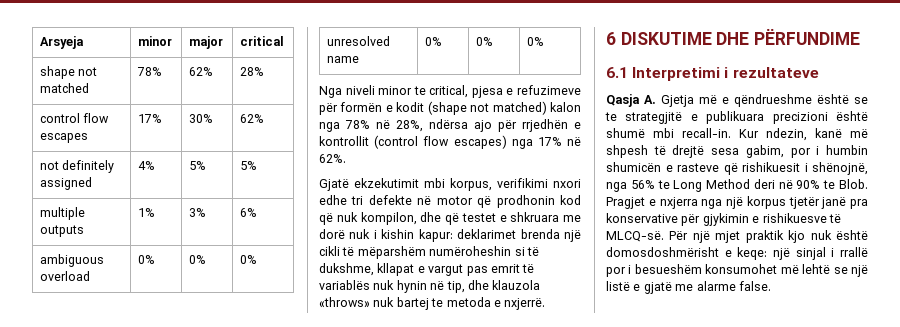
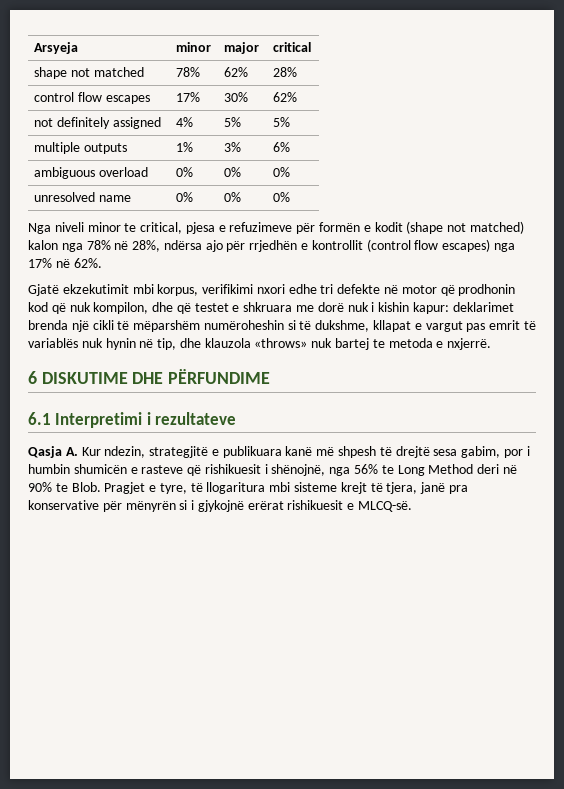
- Qasja A. Gjetja më e qëndrueshme është se te strategjitë e publikuara precizioni është shumë mbi recall-in. Kur ndezin, kanë më shpesh të drejtë sesa gabim, por i humbin shumicën e rasteve që rishikuesit i shënojnë, nga 56% te Long Method deri në 90% te Blob.
+ Qasja A. Kur ndezin, strategjitë e publikuara kanë më shpesh të drejtë sesa gabim, por i humbin shumicën e rasteve që rishikuesit i shënojnë, nga 56% te Long Method deri në 90% te Blob.
- Pragjet e nxjerra nga një korpus tjetër janë pra konservative për gjykimin e rishikuesve të MLCQ-së. Për një mjet praktik kjo nuk është domosdoshmërisht e keqe: një sinjal i rrallë por i besueshëm konsumohet më lehtë se një listë e gjatë me alarme false.
+ Pragjet e tyre, të llogaritura mbi sisteme krejt të tjera, janë pra konservative për mënyrën si i gjykojnë erërat rishikuesit e MLCQ-së.

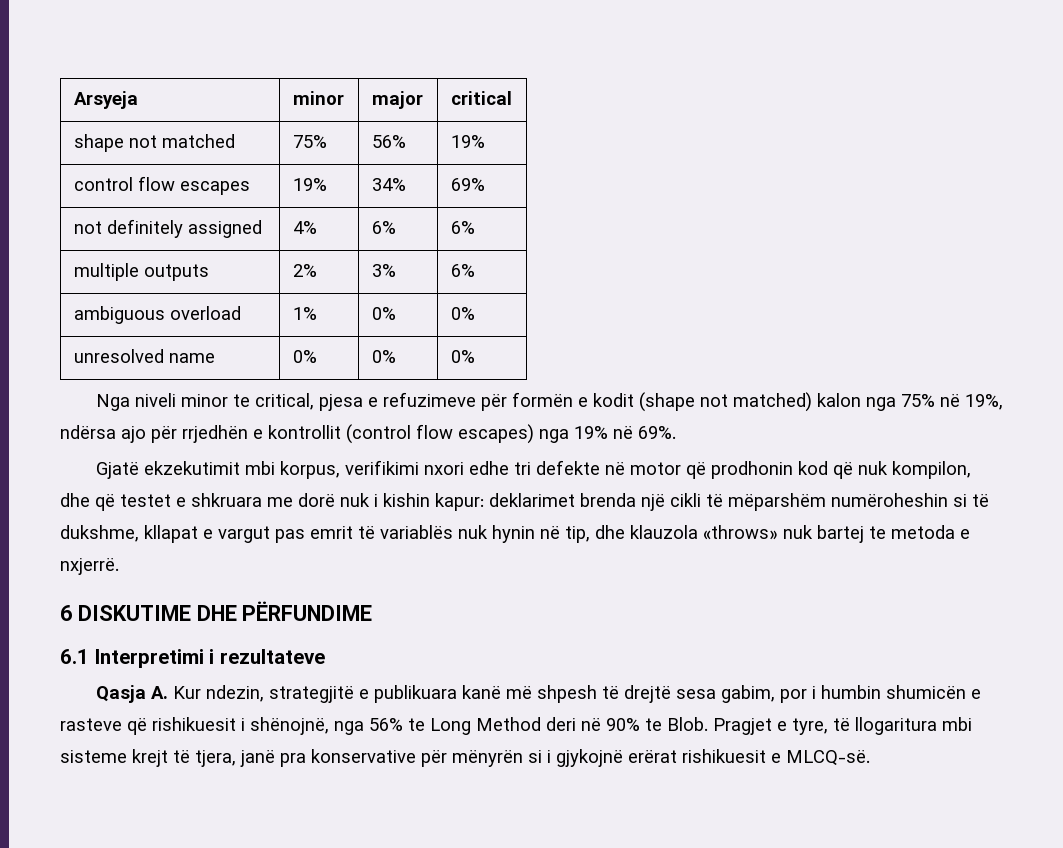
- shape not matched | 78% | 62% | 28%
+ shape not matched | 75% | 56% | 19%
- control flow escapes | 17% | 30% | 62%
+ control flow escapes | 19% | 34% | 69%
- not definitely assigned | 4% | 5% | 5%
+ not definitely assigned | 4% | 6% | 6%
- multiple outputs | 1% | 3% | 6%
+ multiple outputs | 2% | 3% | 6%
- ambiguous overload | 0% | 0% | 0%
+ ambiguous overload | 1% | 0% | 0%
- Nga niveli minor te critical, pjesa e refuzimeve për formën e kodit (shape not matched) kalon nga 78% në 28%, ndërsa ajo për rrjedhën e kontrollit (control flow escapes) nga 17% në 62%.
+ Nga niveli minor te critical, pjesa e refuzimeve për formën e kodit (shape not matched) kalon nga 75% në 19%, ndërsa ajo për rrjedhën e kontrollit (control flow escapes) nga 19% në 69%.

